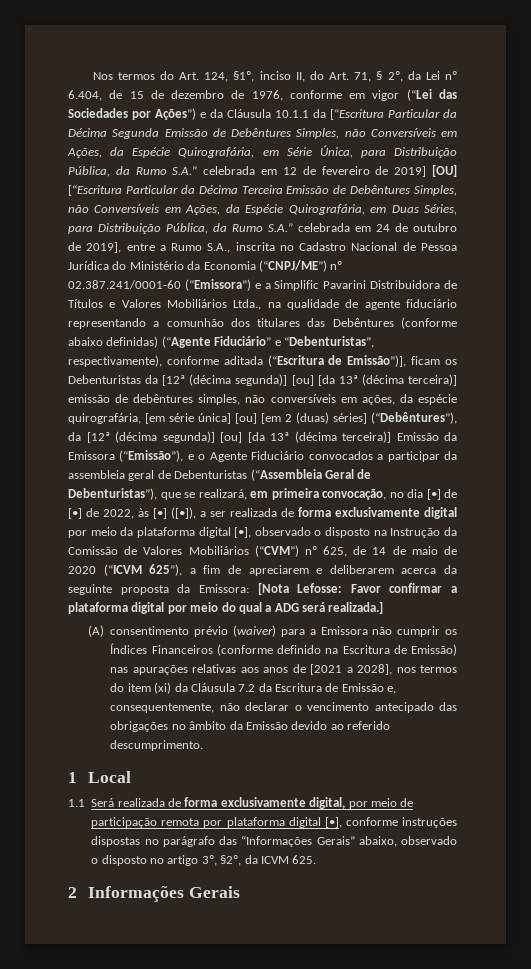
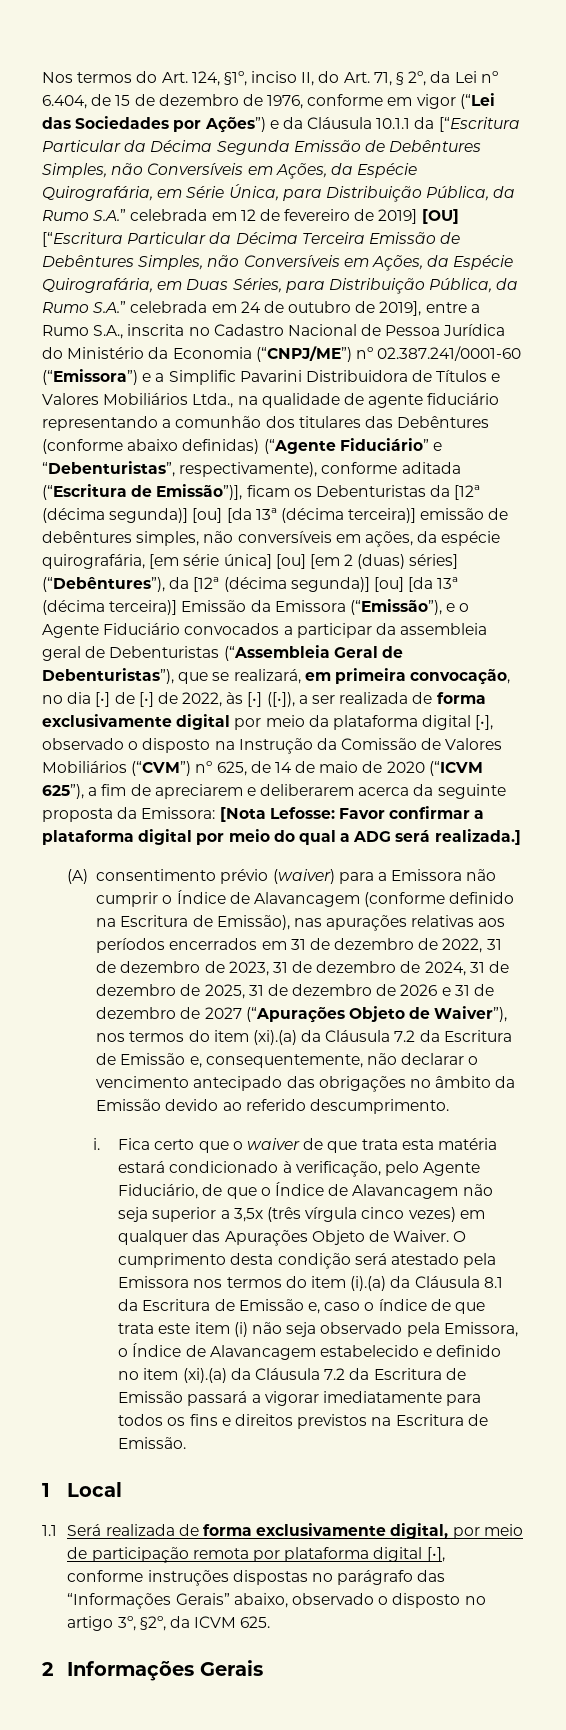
- (A) consentimento prévio (waiver) para a Emissora não cumprir os Índices Financeiros (conforme definido na Escritura de Emissão) nas apurações relativas aos anos de [2021 a 2028], nos termos do item (xi) da Cláusula 7.2 da Escritura de Emissão e, consequentemente, não declarar o vencimento antecipado das obrigações no âmbito da Emissão devido ao referido descumprimento.
+ (A) consentimento prévio (waiver) para a Emissora não cumprir o Índice de Alavancagem (conforme definido na Escritura de Emissão), nas apurações relativas aos períodos encerrados em 31 de dezembro de 2022, 31 de dezembro de 2023, 31 de dezembro de 2024, 31 de dezembro de 2025, 31 de dezembro de 2026 e 31 de dezembro de 2027 (“Apurações Objeto de Waiver”), nos termos do item (xi).(a) da Cláusula 7.2 da Escritura de Emissão e, consequentemente, não declarar o vencimento antecipado das obrigações no âmbito da Emissão devido ao referido descumprimento.
+ i. Fica certo que o waiver de que trata esta matéria estará condicionado à verificação, pelo Agente Fiduciário, de que o Índice de Alavancagem não seja superior a 3,5x (três vírgula cinco vezes) em qualquer das Apurações Objeto de Waiver. O cumprimento desta condição será atestado pela Emissora nos termos do item (i).(a) da Cláusula 8.1 da Escritura de Emissão e, caso o índice de que trata este item (i) não seja observado pela Emissora, o Índice de Alavancagem estabelecido e definido no item (xi).(a) da Cláusula 7.2 da Escritura de Emissão passará a vigorar imediatamente para todos os fins e direitos previstos na Escritura de Emissão.

